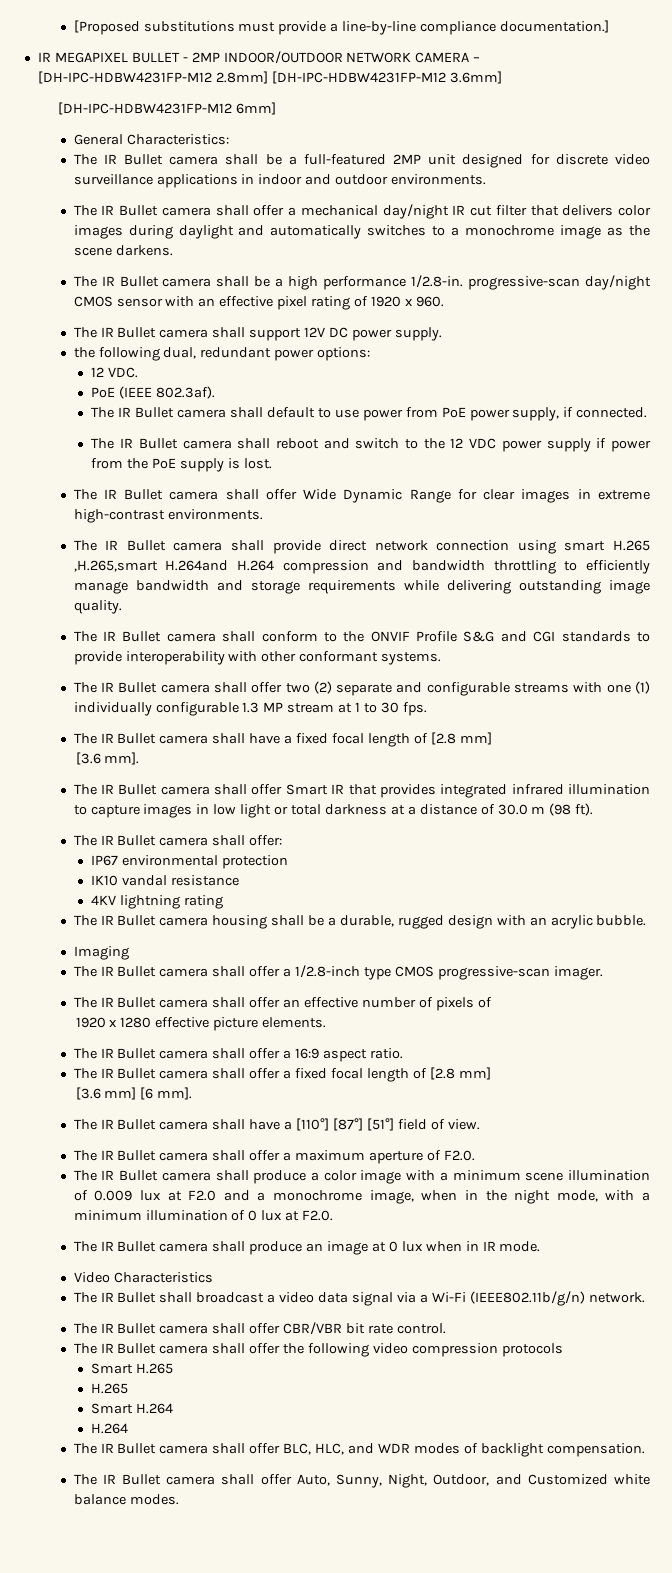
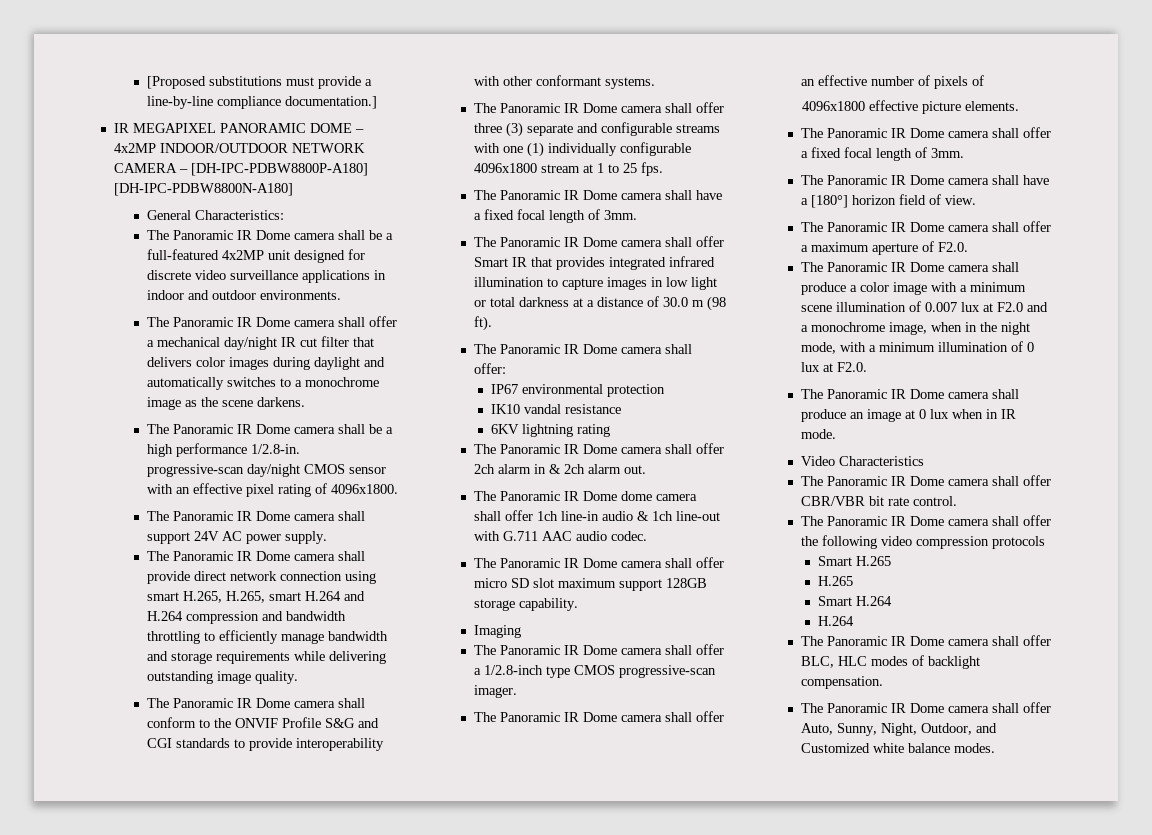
- IR MEGAPIXEL BULLET - 2MP INDOOR/OUTDOOR NETWORK CAMERA – [DH-IPC-HDBW4231FP-M12 2.8mm] [DH-IPC-HDBW4231FP-M12 3.6mm]
- [DH-IPC-HDBW4231FP-M12 6mm]
+ IR MEGAPIXEL PANORAMIC DOME – 4x2MP INDOOR/OUTDOOR NETWORK CAMERA – [DH-IPC-PDBW8800P-A180] [DH-IPC-PDBW8800N-A180]
- The IR Bullet camera shall be a full-featured 2MP unit designed for discrete video surveillance applications in indoor and outdoor environments.
+ The Panoramic IR Dome camera shall be a full-featured 4x2MP unit designed for discrete video surveillance applications in indoor and outdoor environments.
- The IR Bullet camera shall offer a mechanical day/night IR cut filter that delivers color images during daylight and automatically switches to a monochrome image as the scene darkens.
+ The Panoramic IR Dome camera shall offer a mechanical day/night IR cut filter that delivers color images during daylight and automatically switches to a monochrome image as the scene darkens.
- The IR Bullet camera shall be a high performance 1/2.8-in. progressive-scan day/night CMOS sensor with an effective pixel rating of 1920 x 960.
- The IR Bullet camera shall support 12V DC power supply.
+ The Panoramic IR Dome camera shall be a high performance 1/2.8-in. progressive-scan day/night CMOS sensor with an effective pixel rating of 4096x1800.
+ The Panoramic IR Dome camera shall support 24V AC power supply.
- the following dual, redundant power options:
- 12 VDC.
- PoE (IEEE 802.3af).
- The IR Bullet camera shall default to use power from PoE power supply, if connected.
- The IR Bullet camera shall reboot and switch to the 12 VDC power supply if power from the PoE supply is lost.
- The IR Bullet camera shall offer Wide Dynamic Range for clear images in extreme high-contrast environments.
- The IR Bullet camera shall provide direct network connection using smart H.265 ,H.265,smart H.264and H.264 compression and bandwidth throttling to efficiently manage bandwidth and storage requirements while delivering outstanding image quality.
+ The Panoramic IR Dome camera shall provide direct network connection using smart H.265, H.265, smart H.264 and H.264 compression and bandwidth throttling to efficiently manage bandwidth and storage requirements while delivering outstanding image quality.
- The IR Bullet camera shall conform to the ONVIF Profile S&G and CGI standards to provide interoperability with other conformant systems.
+ The Panoramic IR Dome camera shall conform to the ONVIF Profile S&G and CGI standards to provide interoperability with other conformant systems.
- The IR Bullet camera shall offer two (2) separate and configurable streams with one (1) individually configurable 1.3 MP stream at 1 to 30 fps.
+ The Panoramic IR Dome camera shall offer three (3) separate and configurable streams with one (1) individually configurable 4096x1800 stream at 1 to 25 fps.
- The IR Bullet camera shall have a fixed focal length of [2.8 mm]
- [3.6 mm].
- The IR Bullet camera shall offer Smart IR that provides integrated infrared illumination to capture images in low light or total darkness at a distance of 30.0 m (98 ft).
+ The Panoramic IR Dome camera shall have a fixed focal length of 3mm.
+ The Panoramic IR Dome camera shall offer Smart IR that provides integrated infrared illumination to capture images in low light or total darkness at a distance of 30.0 m (98 ft).
- The IR Bullet camera shall offer:
+ The Panoramic IR Dome camera shall offer:
- 4KV lightning rating
+ 6KV lightning rating
- The IR Bullet camera housing shall be a durable, rugged design with an acrylic bubble.
+ The Panoramic IR Dome camera shall offer 2ch alarm in & 2ch alarm out.
+ The Panoramic IR Dome dome camera shall offer 1ch line-in audio & 1ch line-out with G.711 AAC audio codec.
+ The Panoramic IR Dome camera shall offer micro SD slot maximum support 128GB storage capability.
- The IR Bullet camera shall offer a 1/2.8-inch type CMOS progressive-scan imager.
+ The Panoramic IR Dome camera shall offer a 1/2.8-inch type CMOS progressive-scan imager.
- The IR Bullet camera shall offer an effective number of pixels of
+ The Panoramic IR Dome camera shall offer an effective number of pixels of
- 1920 x 1280 effective picture elements.
+ 4096x1800 effective picture elements.
- The IR Bullet camera shall offer a 16:9 aspect ratio.
- The IR Bullet camera shall offer a fixed focal length of [2.8 mm]
- [3.6 mm] [6 mm].
- The IR Bullet camera shall have a [110°] [87°] [51°] field of view.
+ The Panoramic IR Dome camera shall offer a fixed focal length of 3mm.
+ The Panoramic IR Dome camera shall have a [180°] horizon field of view.
- The IR Bullet camera shall offer a maximum aperture of F2.0.
+ The Panoramic IR Dome camera shall offer a maximum aperture of F2.0.
- The IR Bullet camera shall produce a color image with a minimum scene illumination of 0.009 lux at F2.0 and a monochrome image, when in the night mode, with a minimum illumination of 0 lux at F2.0.
+ The Panoramic IR Dome camera shall produce a color image with a minimum scene illumination of 0.007 lux at F2.0 and a monochrome image, when in the night mode, with a minimum illumination of 0 lux at F2.0.
- The IR Bullet camera shall produce an image at 0 lux when in IR mode.
+ The Panoramic IR Dome camera shall produce an image at 0 lux when in IR mode.
- The IR Bullet shall broadcast a video data signal via a Wi-Fi (IEEE802.11b/g/n) network.
- The IR Bullet camera shall offer CBR/VBR bit rate control.
+ The Panoramic IR Dome camera shall offer CBR/VBR bit rate control.
- The IR Bullet camera shall offer the following video compression protocols
+ The Panoramic IR Dome camera shall offer the following video compression protocols
- The IR Bullet camera shall offer BLC, HLC, and WDR modes of backlight compensation.
+ The Panoramic IR Dome camera shall offer BLC, HLC modes of backlight compensation.
- The IR Bullet camera shall offer Auto, Sunny, Night, Outdoor, and Customized white balance modes.
+ The Panoramic IR Dome camera shall offer Auto, Sunny, Night, Outdoor, and Customized white balance modes.

